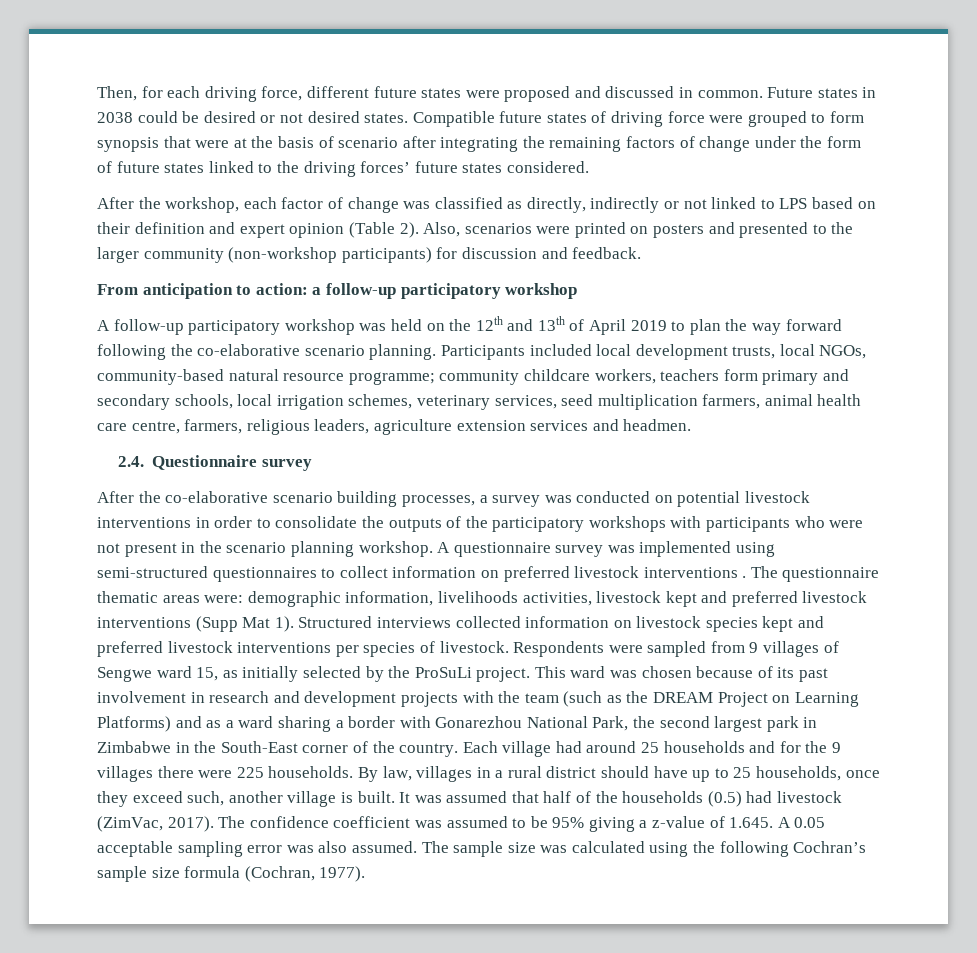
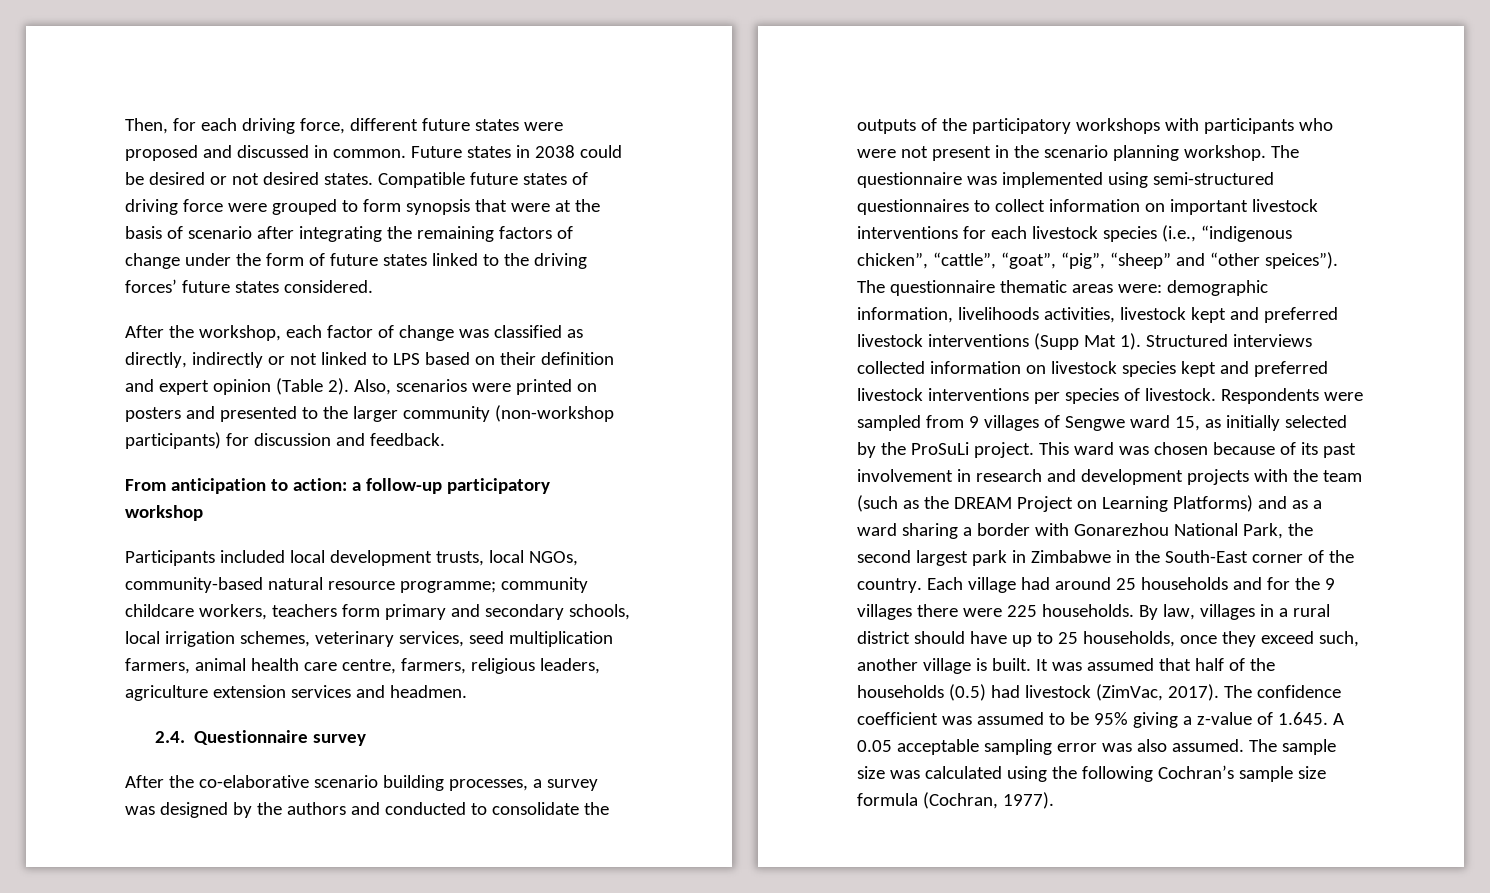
- A follow-up participatory workshop was held on the 12th and 13th of April 2019 to plan the way forward following the co-elaborative scenario planning.
- After the co-elaborative scenario building processes, a survey was conducted on potential livestock interventions in order to consolidate the outputs of the participatory workshops with participants who were not present in the scenario planning workshop.
+ After the co-elaborative scenario building processes, a survey was designed by the authors and conducted to consolidate the outputs of the participatory workshops with participants who were not present in the scenario planning workshop.
- A questionnaire survey was implemented using semi-structured questionnaires to collect information on preferred livestock interventions .
+ The questionnaire was implemented using semi-structured questionnaires to collect information on important livestock interventions for each livestock species (i.e., “indigenous chicken”, “cattle”, “goat”, “pig”, “sheep” and “other speices”).

